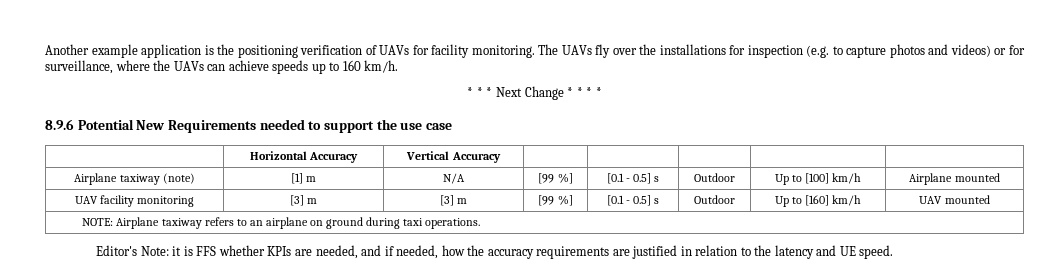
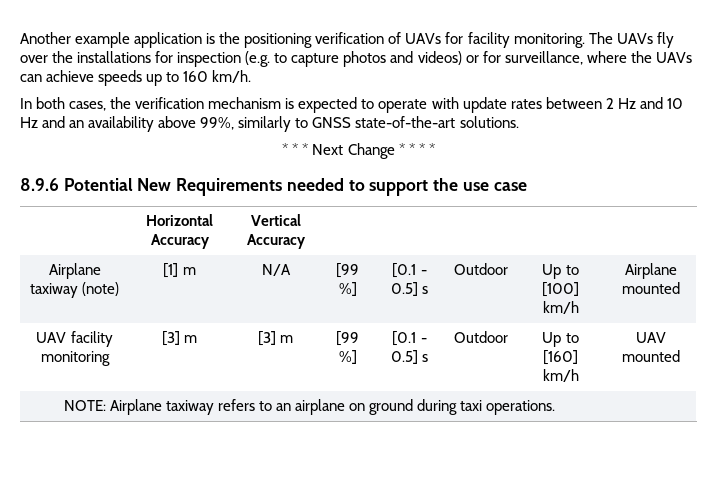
+ In both cases, the verification mechanism is expected to operate with update rates between 2 Hz and 10 Hz and an availability above 99%, similarly to GNSS state-of-the-art solutions.
- Editor's Note: it is FFS whether KPIs are needed, and if needed, how the accuracy requirements are justified in relation to the latency and UE speed.

